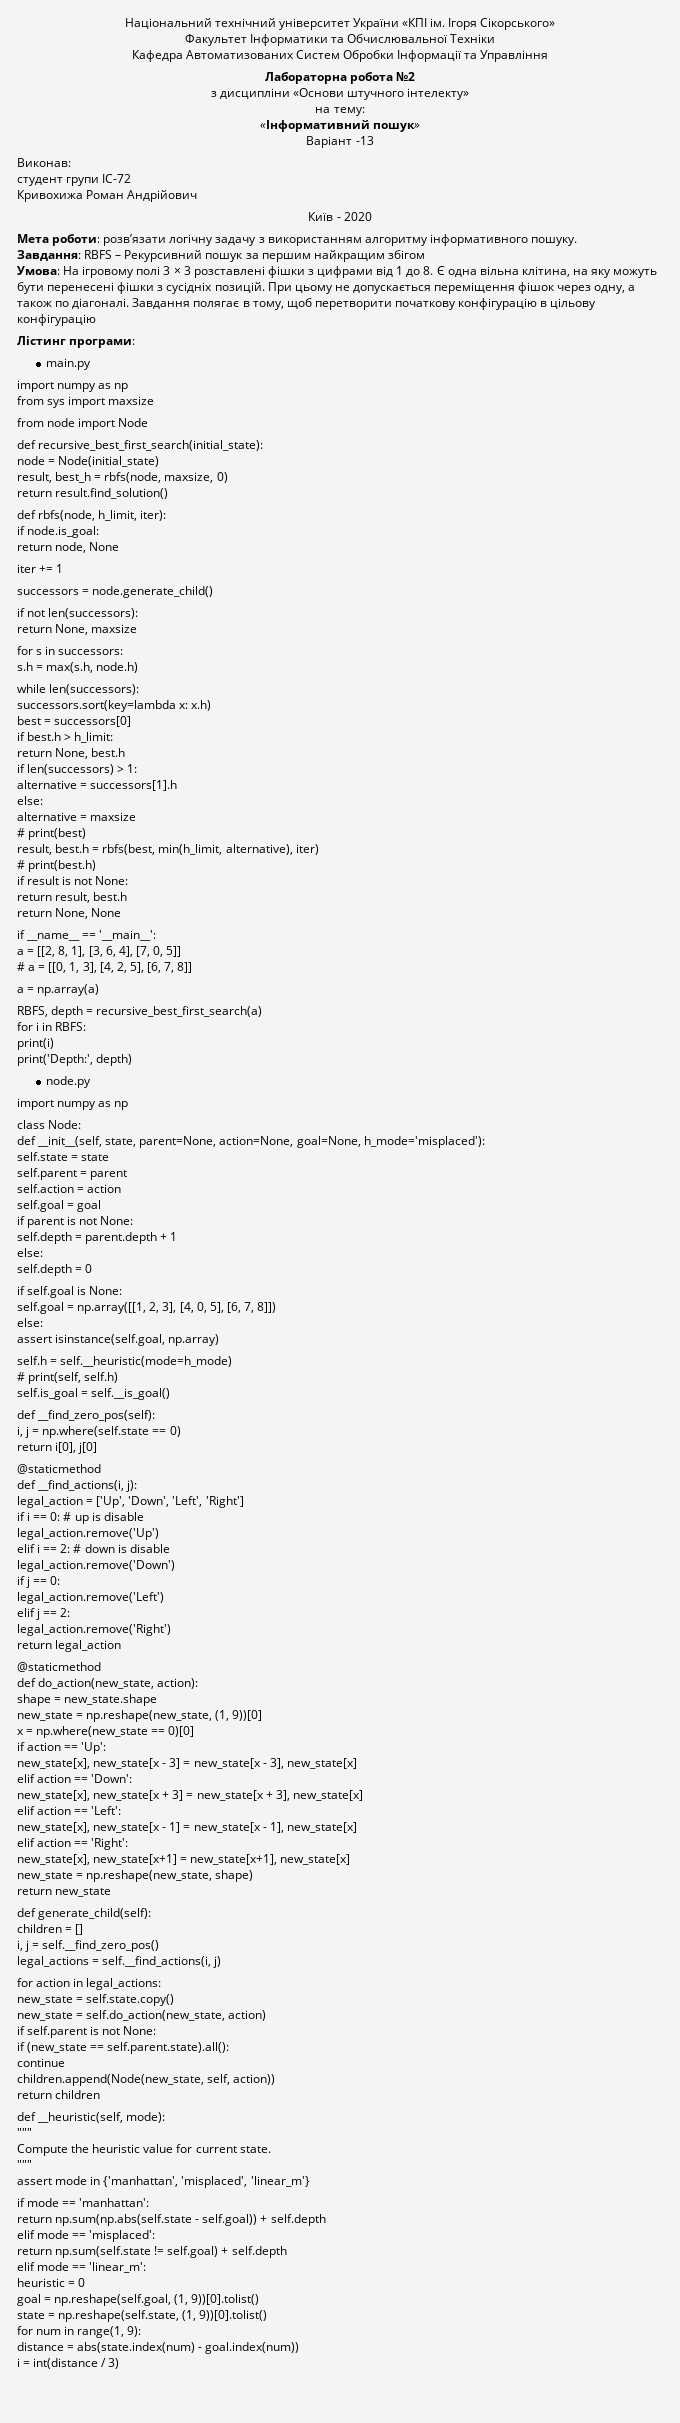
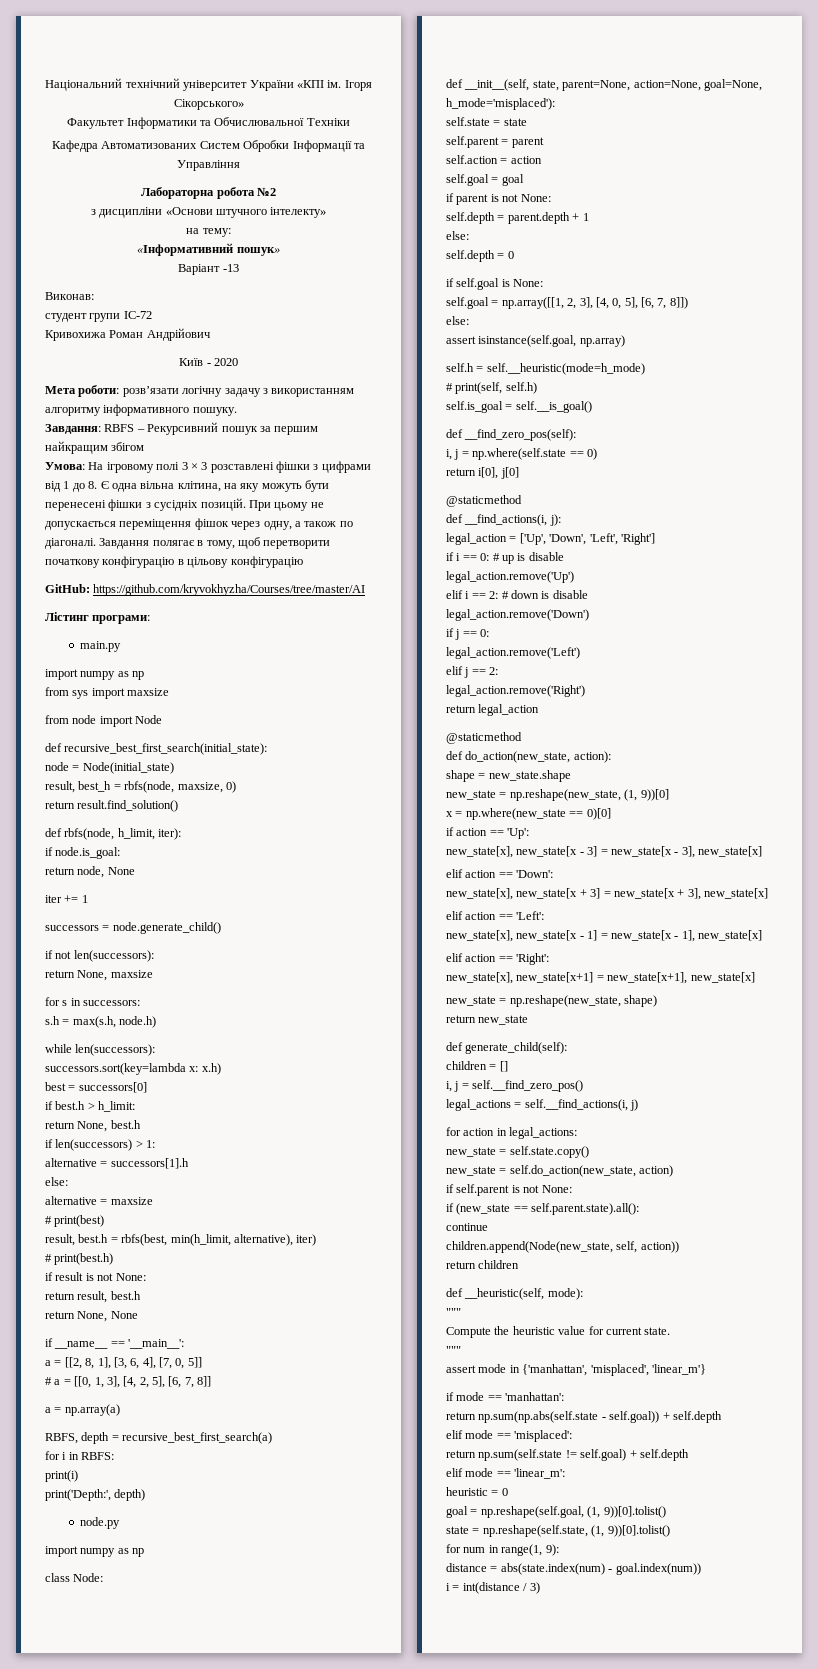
+ GitHub: https://github.com/kryvokhyzha/Courses/tree/master/AI

